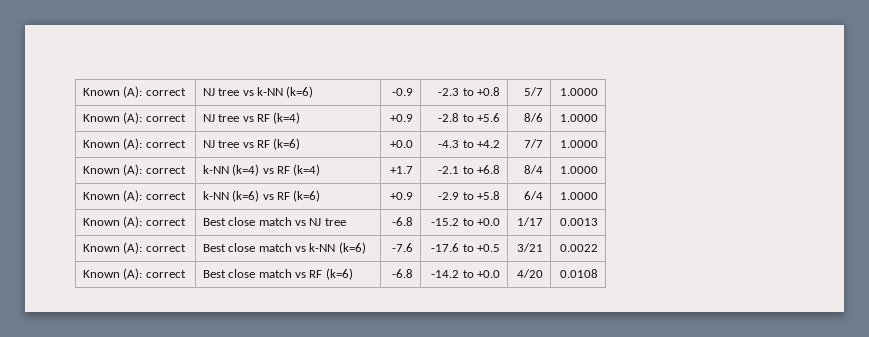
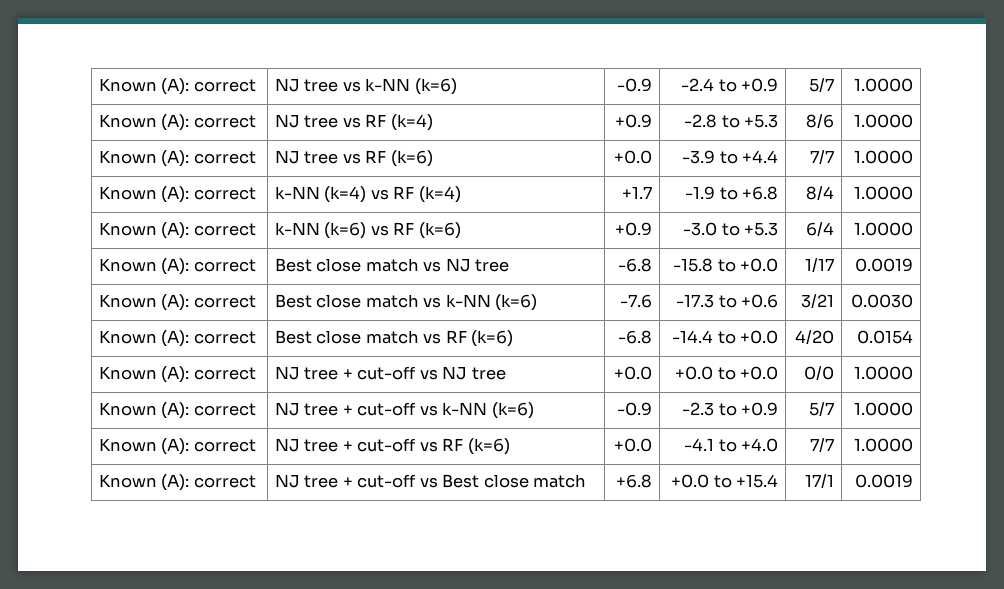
- Known (A): correct | NJ tree vs k-NN (k=6) | -0.9 | -2.3 to +0.8 | 5/7 | 1.0000
+ Known (A): correct | NJ tree vs k-NN (k=6) | -0.9 | -2.4 to +0.9 | 5/7 | 1.0000
- Known (A): correct | NJ tree vs RF (k=4) | +0.9 | -2.8 to +5.6 | 8/6 | 1.0000
+ Known (A): correct | NJ tree vs RF (k=4) | +0.9 | -2.8 to +5.3 | 8/6 | 1.0000
- Known (A): correct | NJ tree vs RF (k=6) | +0.0 | -4.3 to +4.2 | 7/7 | 1.0000
+ Known (A): correct | NJ tree vs RF (k=6) | +0.0 | -3.9 to +4.4 | 7/7 | 1.0000
- Known (A): correct | k-NN (k=4) vs RF (k=4) | +1.7 | -2.1 to +6.8 | 8/4 | 1.0000
+ Known (A): correct | k-NN (k=4) vs RF (k=4) | +1.7 | -1.9 to +6.8 | 8/4 | 1.0000
- Known (A): correct | k-NN (k=6) vs RF (k=6) | +0.9 | -2.9 to +5.8 | 6/4 | 1.0000
+ Known (A): correct | k-NN (k=6) vs RF (k=6) | +0.9 | -3.0 to +5.3 | 6/4 | 1.0000
- Known (A): correct | Best close match vs NJ tree | -6.8 | -15.2 to +0.0 | 1/17 | 0.0013
+ Known (A): correct | Best close match vs NJ tree | -6.8 | -15.8 to +0.0 | 1/17 | 0.0019
- Known (A): correct | Best close match vs k-NN (k=6) | -7.6 | -17.6 to +0.5 | 3/21 | 0.0022
+ Known (A): correct | Best close match vs k-NN (k=6) | -7.6 | -17.3 to +0.6 | 3/21 | 0.0030
- Known (A): correct | Best close match vs RF (k=6) | -6.8 | -14.2 to +0.0 | 4/20 | 0.0108
+ Known (A): correct | Best close match vs RF (k=6) | -6.8 | -14.4 to +0.0 | 4/20 | 0.0154
+ Known (A): correct | NJ tree + cut-off vs NJ tree | +0.0 | +0.0 to +0.0 | 0/0 | 1.0000
+ Known (A): correct | NJ tree + cut-off vs k-NN (k=6) | -0.9 | -2.3 to +0.9 | 5/7 | 1.0000
+ Known (A): correct | NJ tree + cut-off vs RF (k=6) | +0.0 | -4.1 to +4.0 | 7/7 | 1.0000
+ Known (A): correct | NJ tree + cut-off vs Best close match | +6.8 | +0.0 to +15.4 | 17/1 | 0.0019

